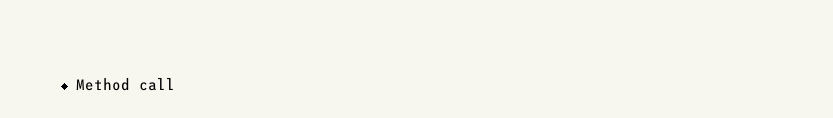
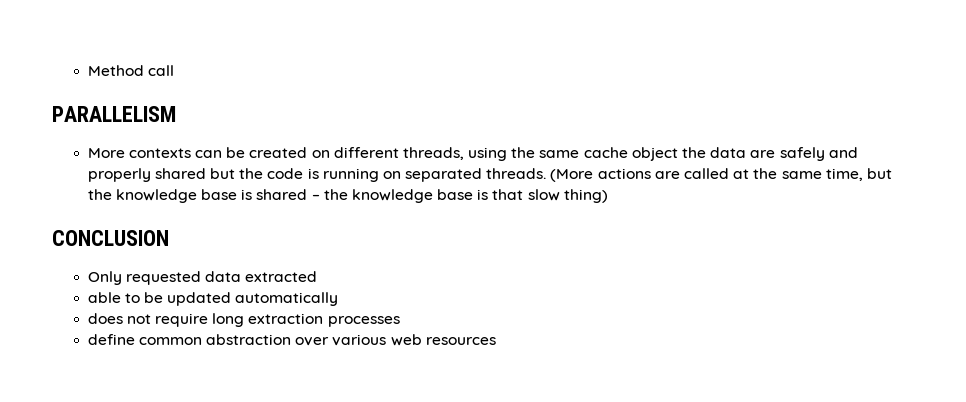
+ PARALLELISM
+ More contexts can be created on different threads, using the same cache object the data are safely and properly shared but the code is running on separated threads. (More actions are called at the same time, but the knowledge base is shared – the knowledge base is that slow thing)
+ CONCLUSION
+ Only requested data extracted
+ able to be updated automatically
+ does not require long extraction processes
+ define common abstraction over various web resources

